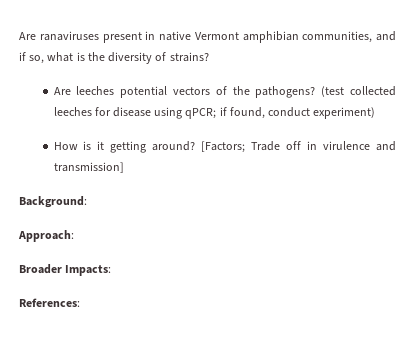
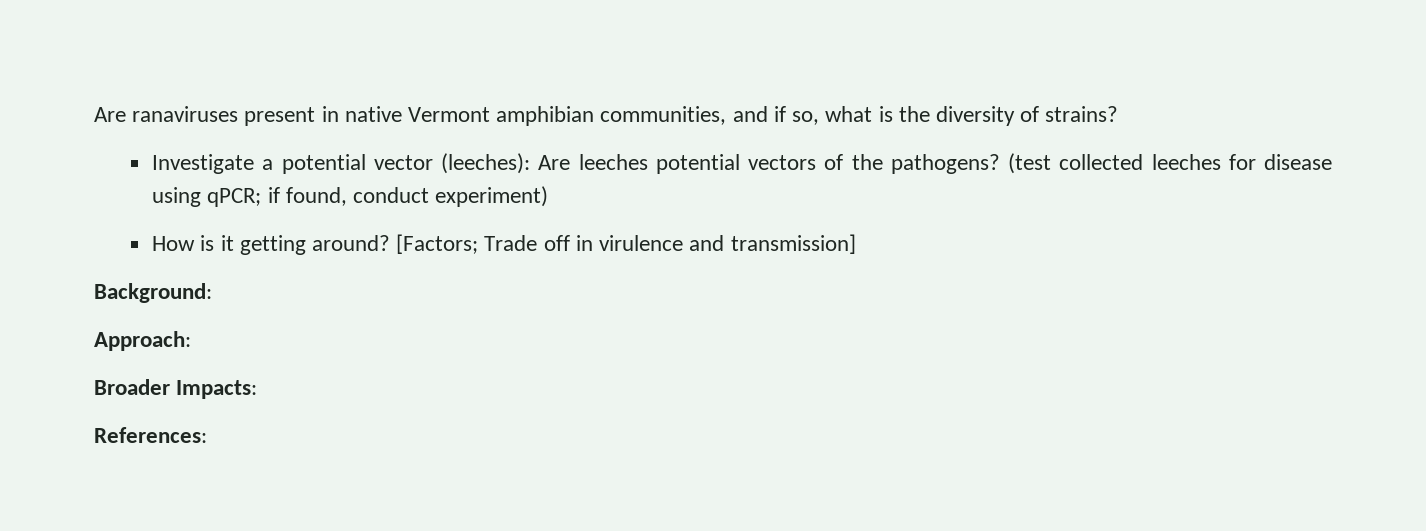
- Are leeches potential vectors of the pathogens?
+ Investigate a potential vector (leeches): Are leeches potential vectors of the pathogens?

